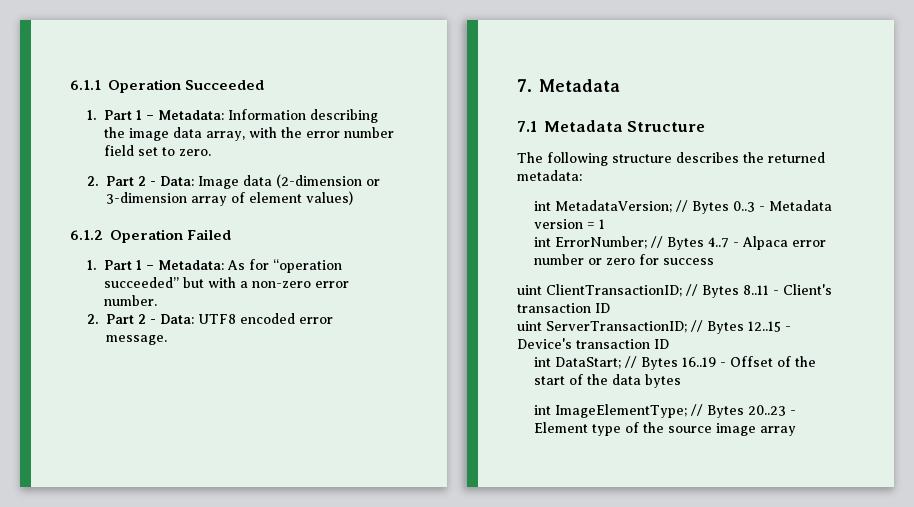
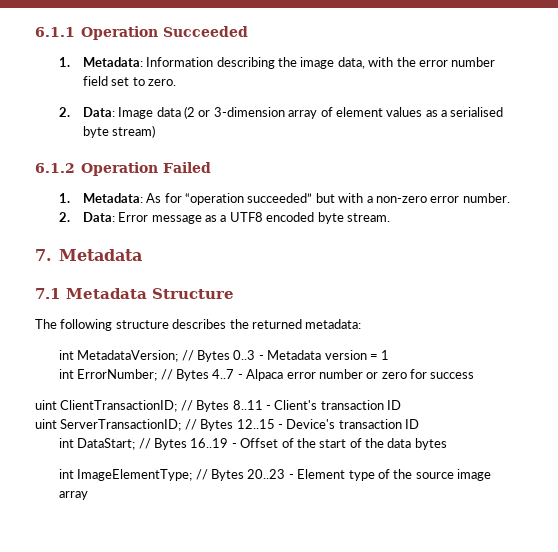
- 1. Part 1 – Metadata: Information describing the image data array, with the error number field set to zero.
+ 1. Metadata: Information describing the image data, with the error number field set to zero.
- 2. Part 2 - Data: Image data (2-dimension or 3-dimension array of element values)
+ 2. Data: Image data (2 or 3-dimension array of element values as a serialised byte stream)
- 1. Part 1 – Metadata: As for “operation succeeded” but with a non-zero error number.
+ 1. Metadata: As for “operation succeeded” but with a non-zero error number.
- 2. Part 2 - Data: UTF8 encoded error message.
+ 2. Data: Error message as a UTF8 encoded byte stream.

